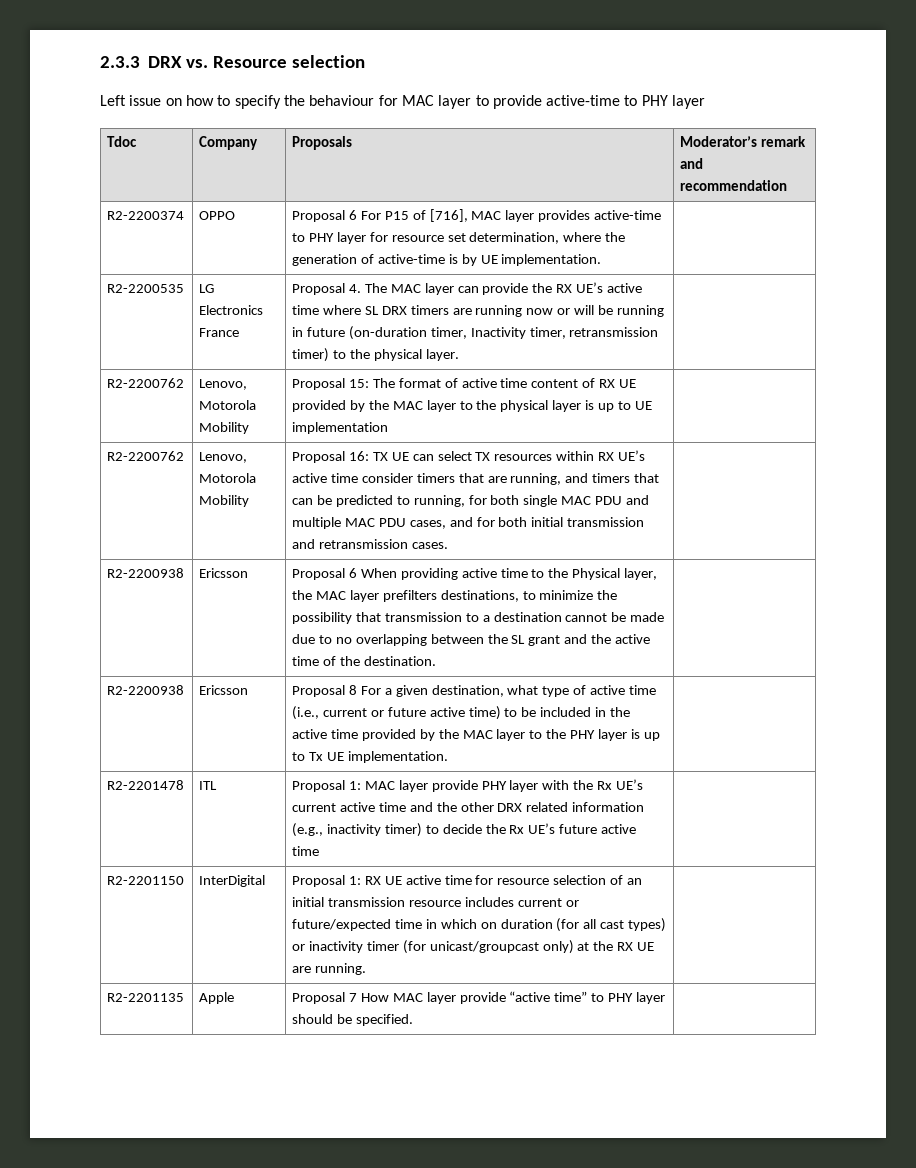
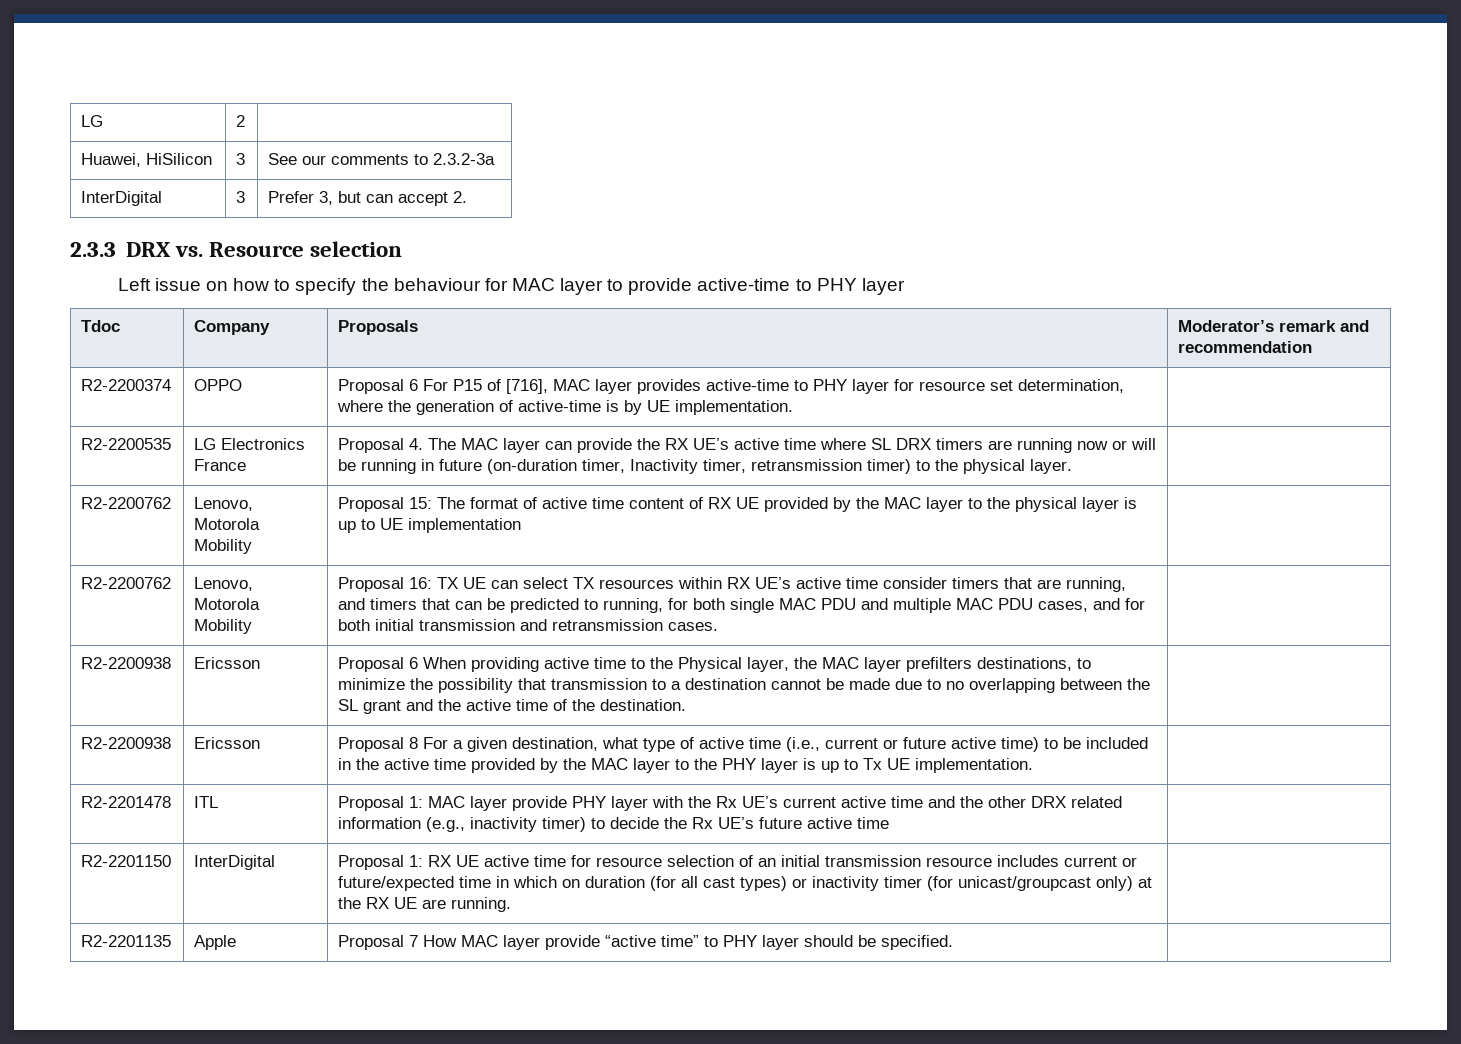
+ LG | 2 |
+ Huawei, HiSilicon | 3 | See our comments to 2.3.2-3a
+ InterDigital | 3 | Prefer 3, but can accept 2.

